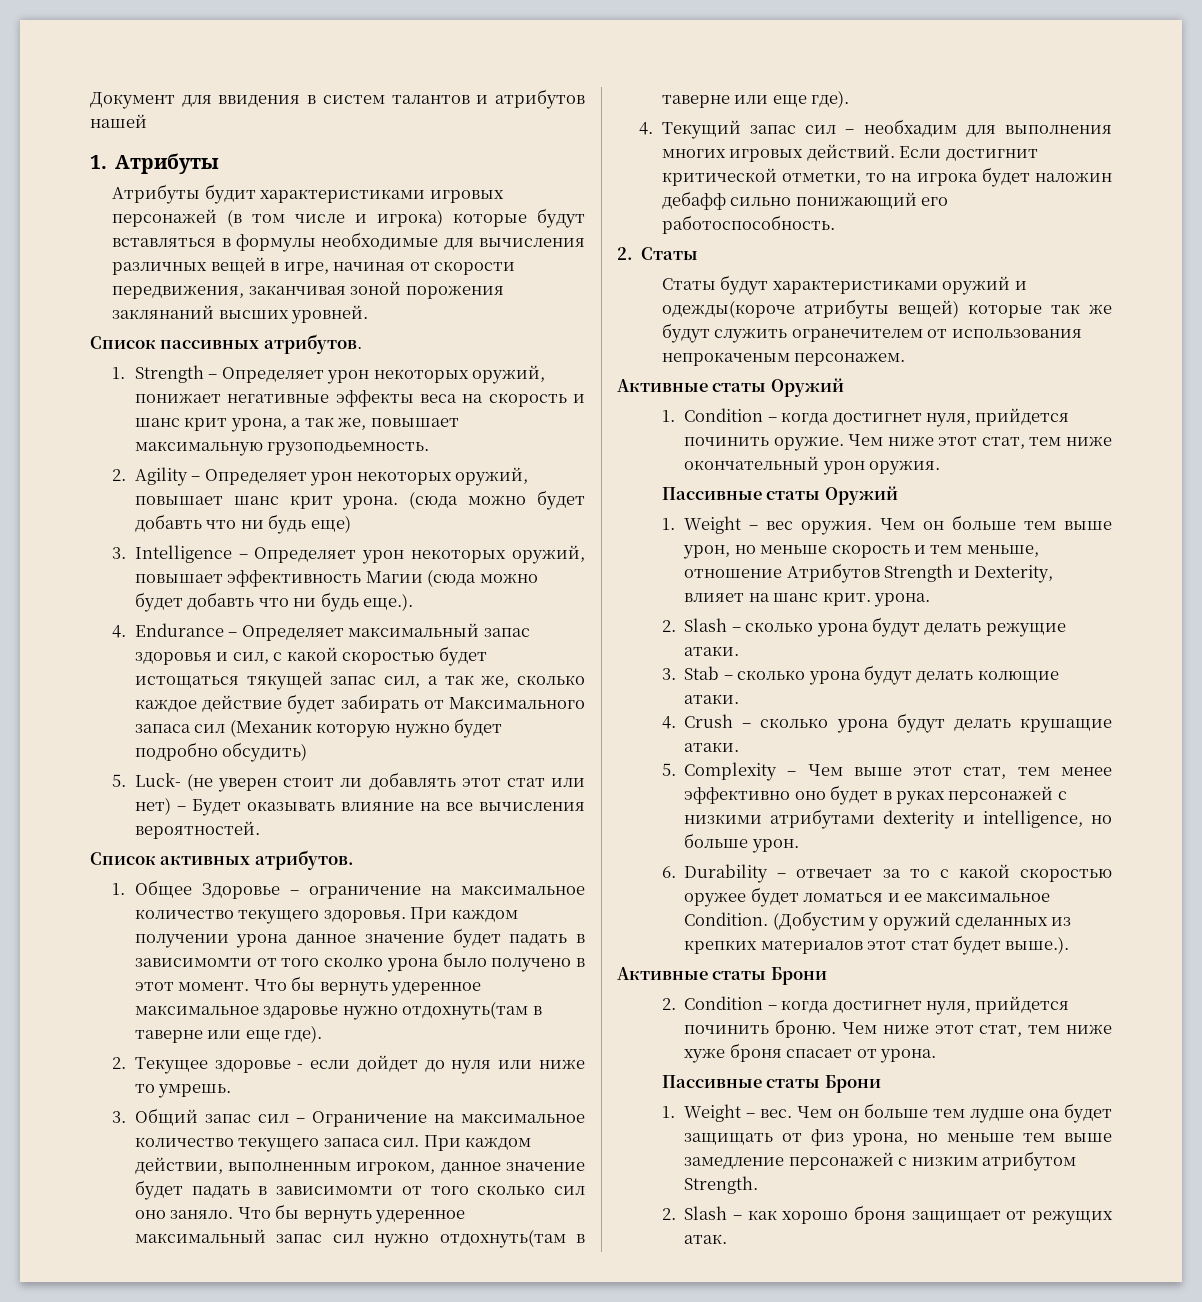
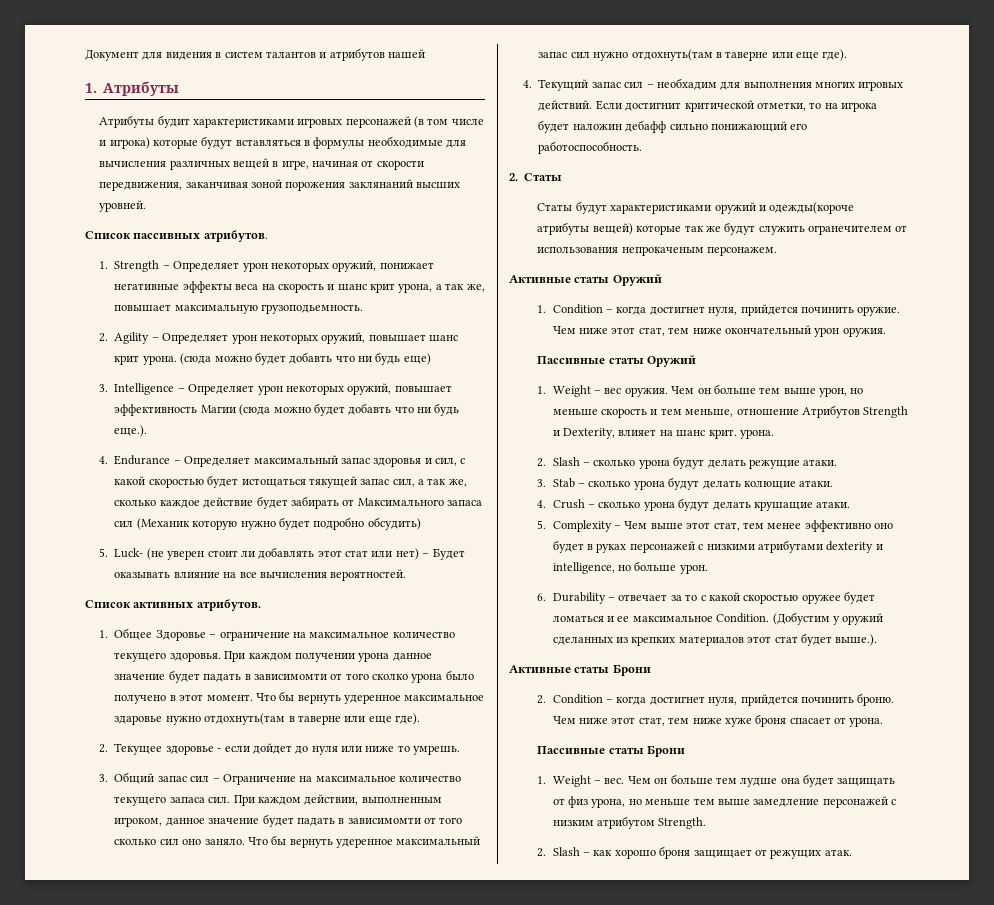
- Документ для ввидения в систем талантов и атрибутов нашей
+ Документ для видения в систем талантов и атрибутов нашей

